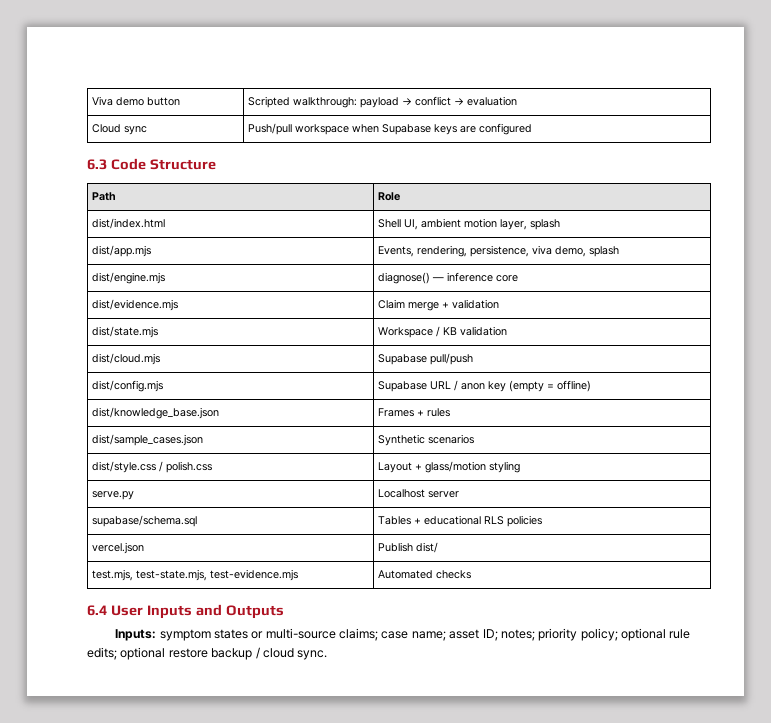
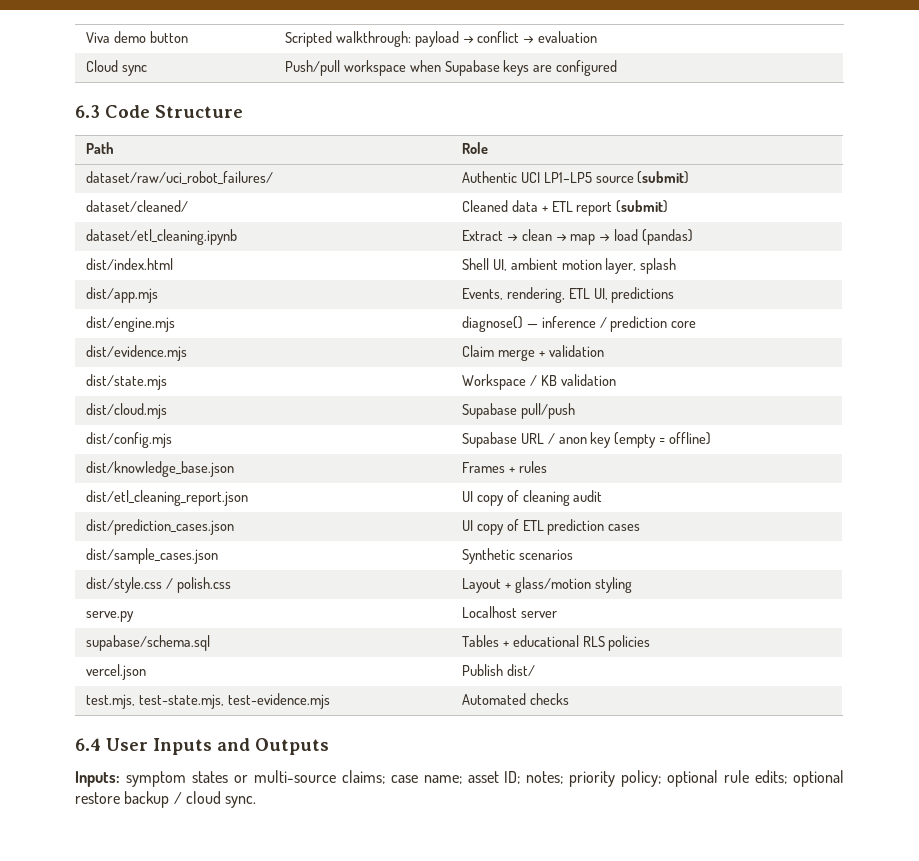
+ dataset/raw/uci_robot_failures/ | Authentic UCI LP1–LP5 source (submit)
+ dataset/cleaned/ | Cleaned data + ETL report (submit)
+ dataset/etl_cleaning.ipynb | Extract → clean → map → load (pandas)
- dist/app.mjs | Events, rendering, persistence, viva demo, splash
+ dist/app.mjs | Events, rendering, ETL UI, predictions
- dist/engine.mjs | diagnose() — inference core
+ dist/engine.mjs | diagnose() — inference / prediction core
+ dist/etl_cleaning_report.json | UI copy of cleaning audit
+ dist/prediction_cases.json | UI copy of ETL prediction cases

